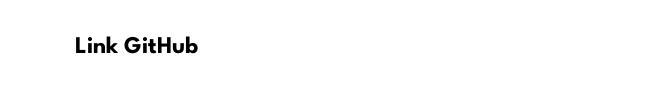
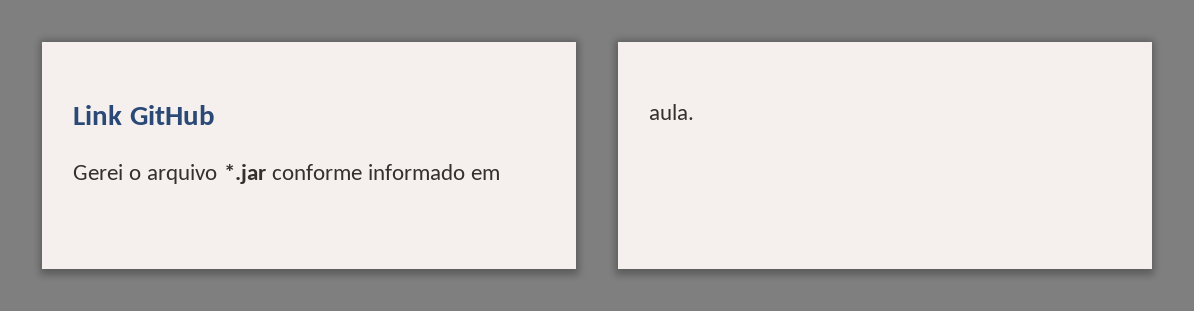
+ Gerei o arquivo *.jar conforme informado em aula.

